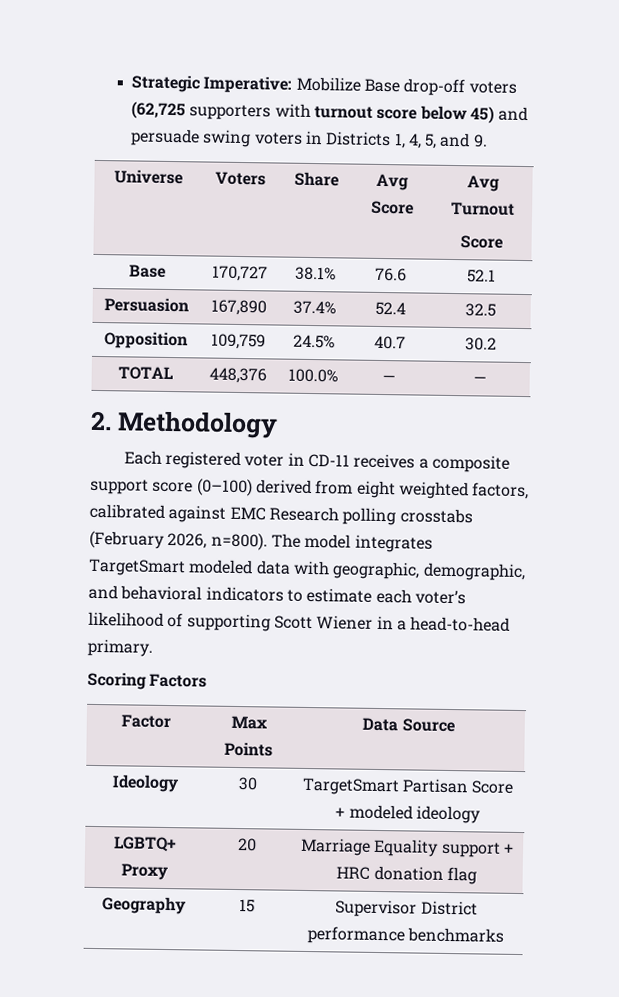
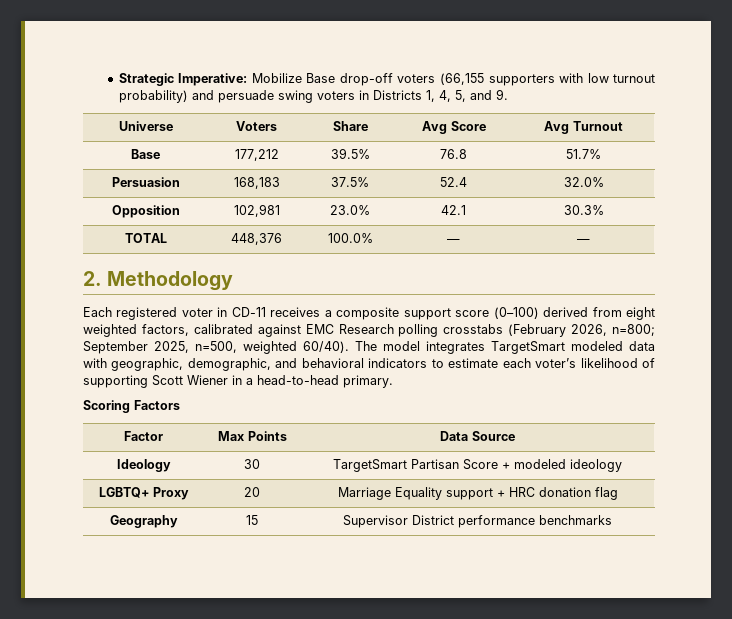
- Strategic Imperative: Mobilize Base drop-off voters (62,725 supporters with turnout score below 45) and persuade swing voters in Districts 1, 4, 5, and 9.
+ Strategic Imperative: Mobilize Base drop-off voters (66,155 supporters with low turnout probability) and persuade swing voters in Districts 1, 4, 5, and 9.
  Universe | Voters | Share | Avg Score | Avg Turnout
- Score
- Base | 170,727 | 38.1% | 76.6 | 52.1
+ Base | 177,212 | 39.5% | 76.8 | 51.7%
- Persuasion | 167,890 | 37.4% | 52.4 | 32.5
+ Persuasion | 168,183 | 37.5% | 52.4 | 32.0%
- Opposition | 109,759 | 24.5% | 40.7 | 30.2
+ Opposition | 102,981 | 23.0% | 42.1 | 30.3%
- Each registered voter in CD-11 receives a composite support score (0–100) derived from eight weighted factors, calibrated against EMC Research polling crosstabs (February 2026, n=800).
+ Each registered voter in CD-11 receives a composite support score (0–100) derived from eight weighted factors, calibrated against EMC Research polling crosstabs (February 2026, n=800; September 2025, n=500, weighted 60/40).

